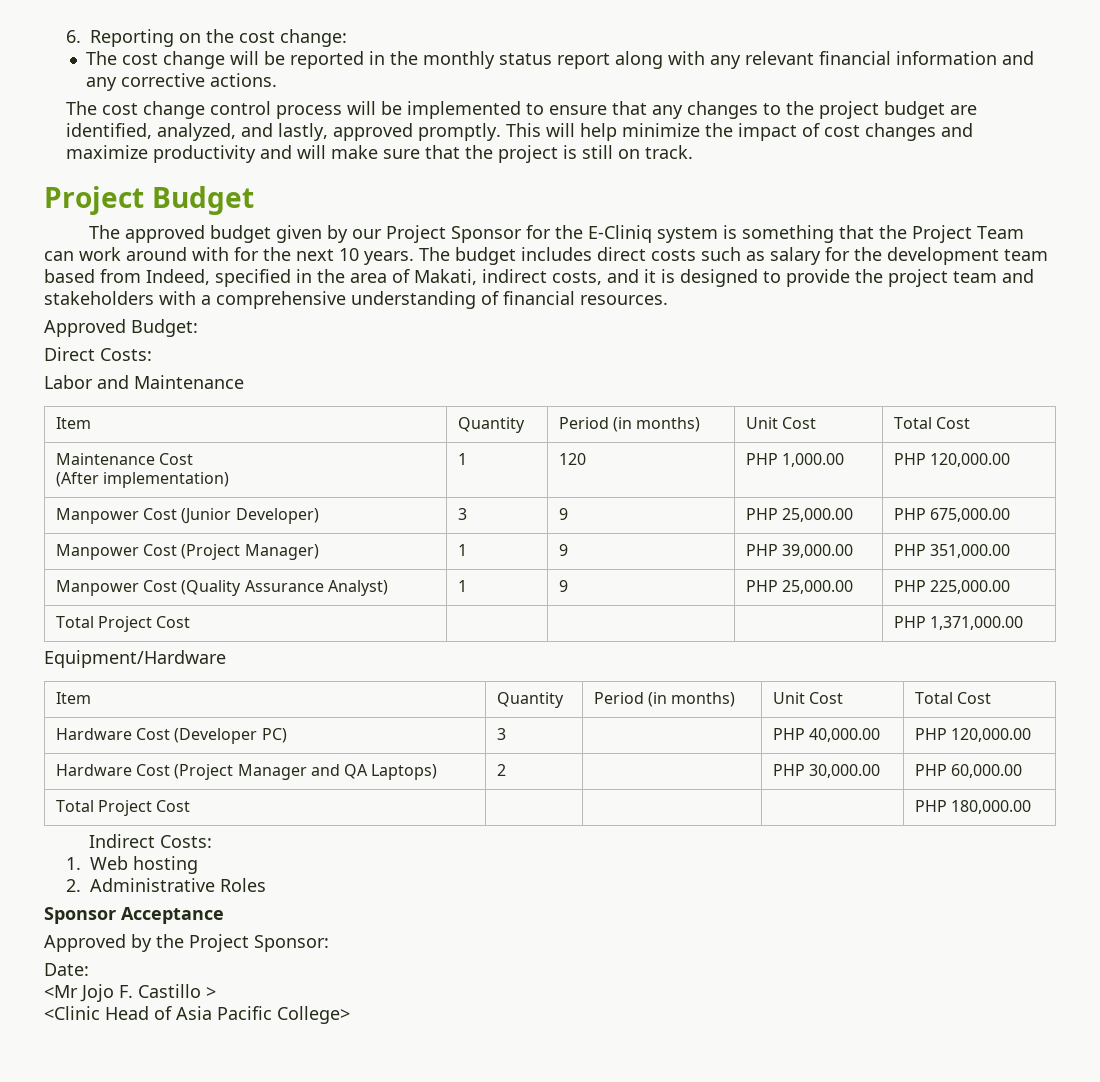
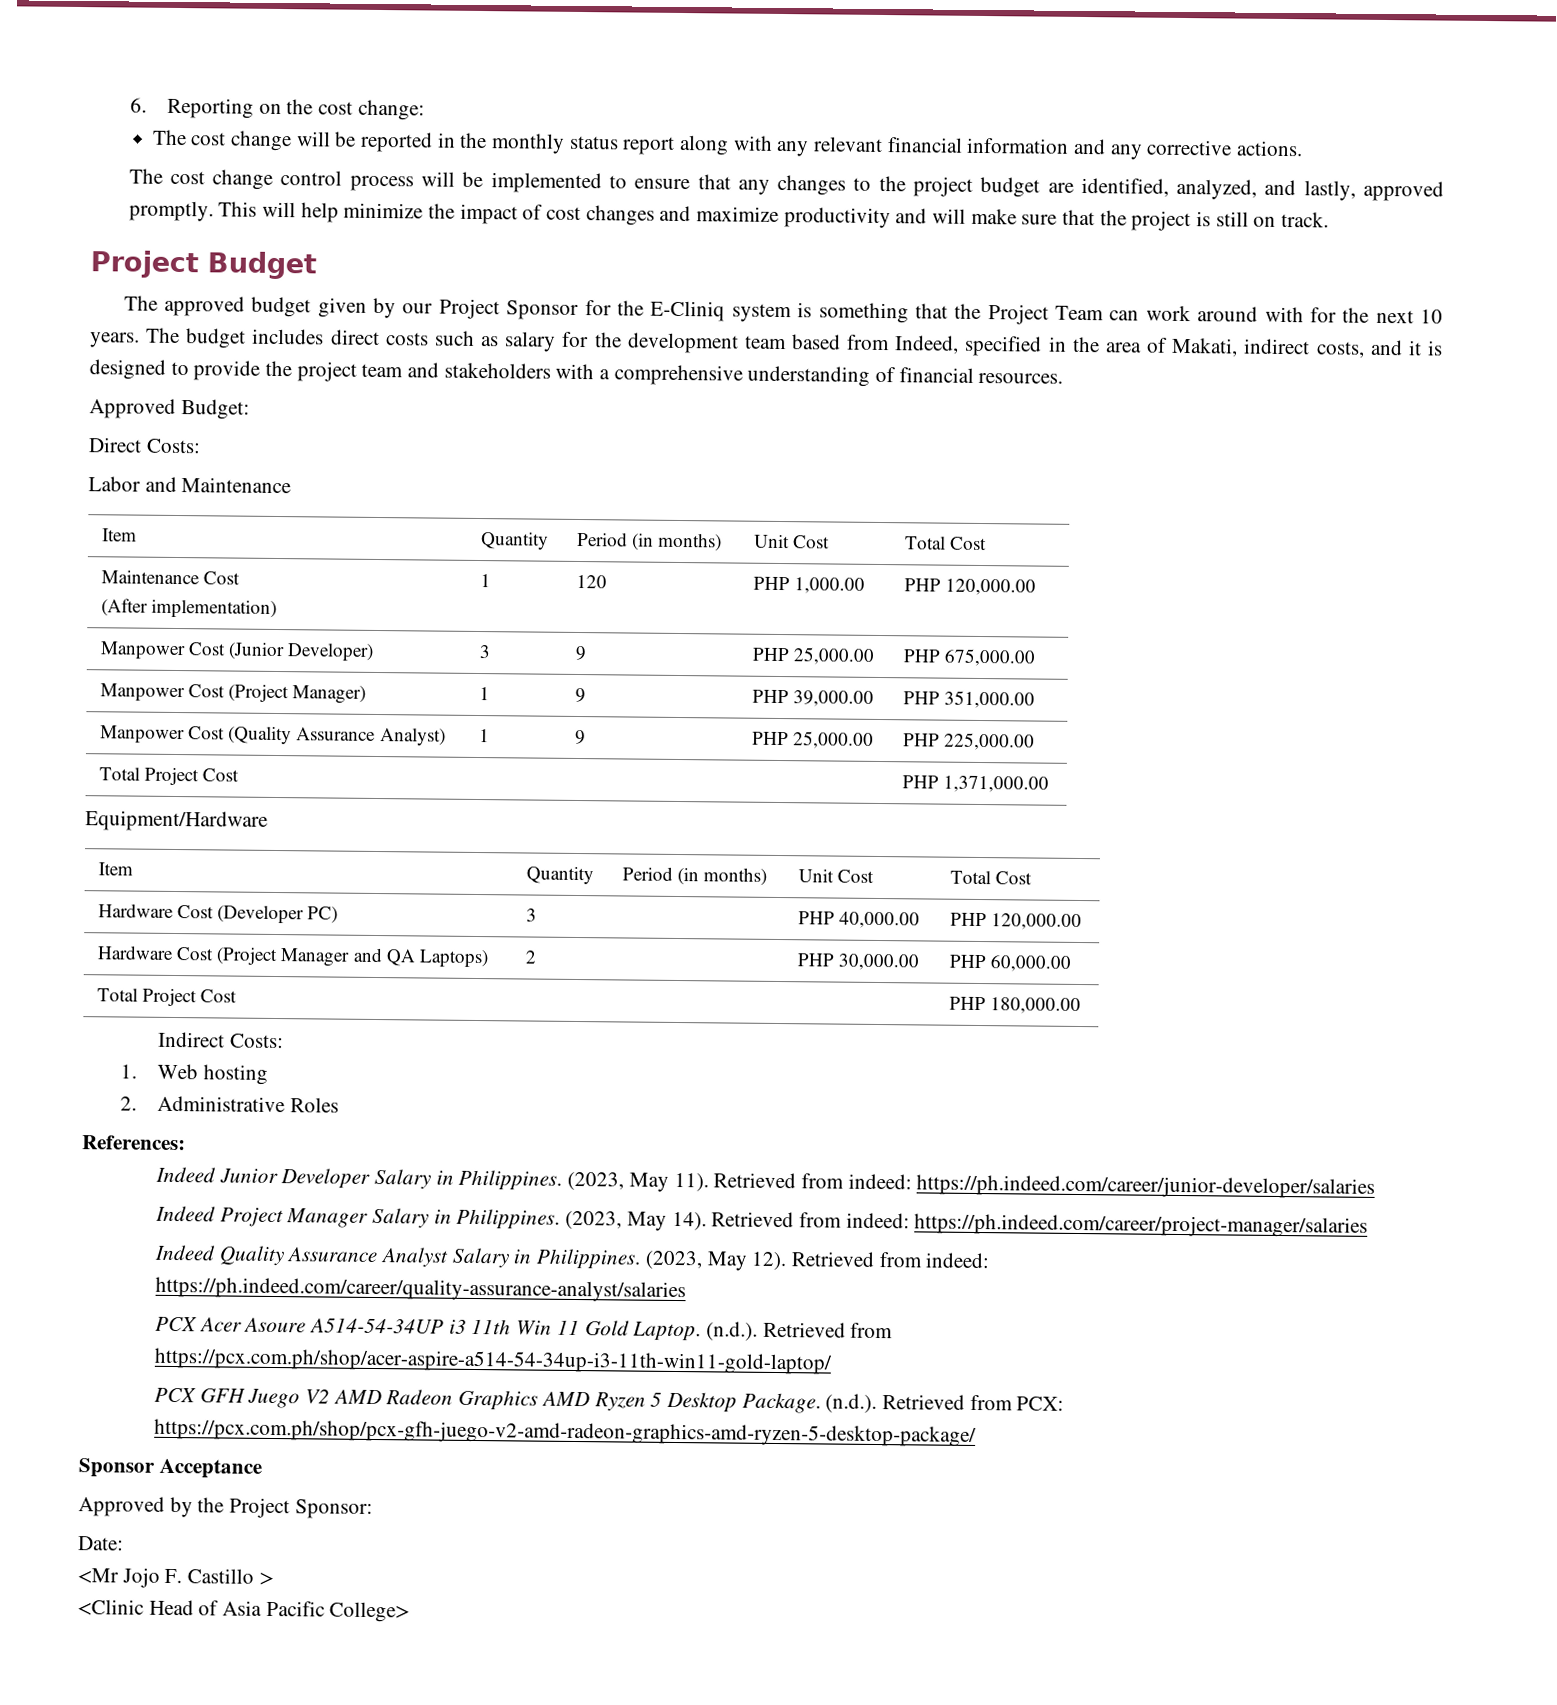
+ References:
+ Indeed Junior Developer Salary in Philippines. (2023, May 11). Retrieved from indeed: https://ph.indeed.com/career/junior-developer/salaries
+ Indeed Project Manager Salary in Philippines. (2023, May 14). Retrieved from indeed: https://ph.indeed.com/career/project-manager/salaries
+ Indeed Quality Assurance Analyst Salary in Philippines. (2023, May 12). Retrieved from indeed: https://ph.indeed.com/career/quality-assurance-analyst/salaries
+ PCX Acer Asoure A514-54-34UP i3 11th Win 11 Gold Laptop. (n.d.). Retrieved from https://pcx.com.ph/shop/acer-aspire-a514-54-34up-i3-11th-win11-gold-laptop/
+ PCX GFH Juego V2 AMD Radeon Graphics AMD Ryzen 5 Desktop Package. (n.d.). Retrieved from PCX: https://pcx.com.ph/shop/pcx-gfh-juego-v2-amd-radeon-graphics-amd-ryzen-5-desktop-package/

